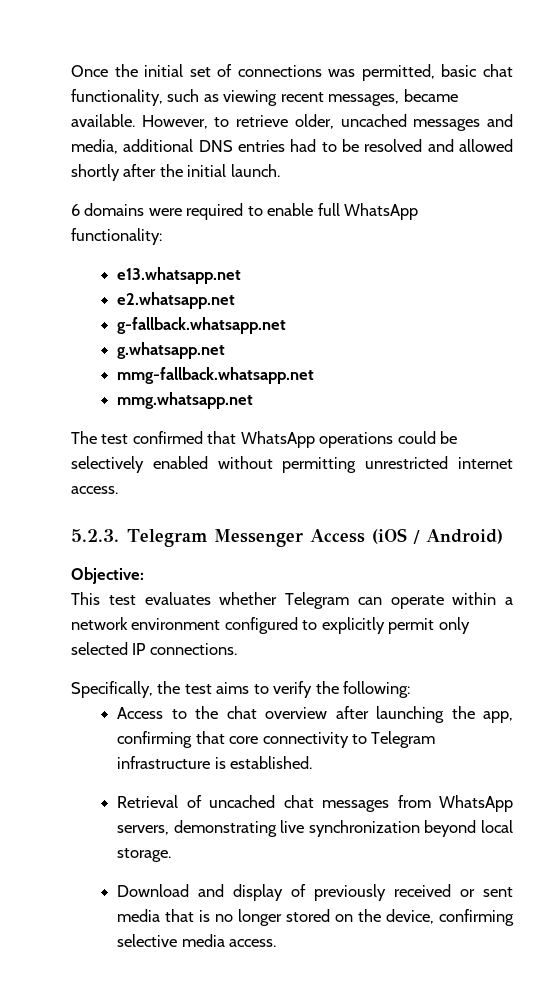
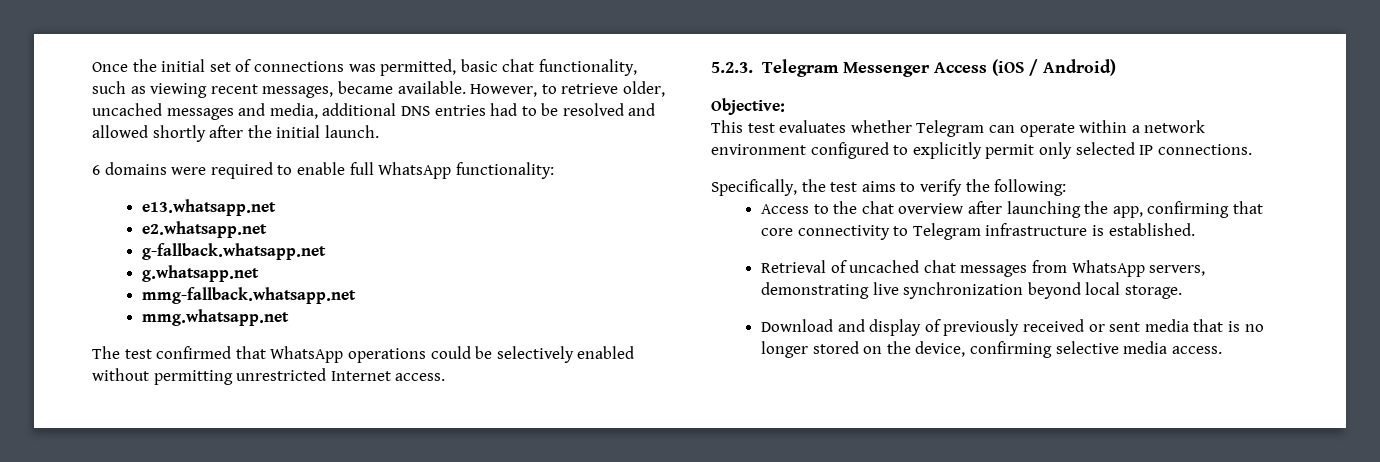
- The test confirmed that WhatsApp operations could be selectively enabled without permitting unrestricted internet access.
+ The test confirmed that WhatsApp operations could be selectively enabled without permitting unrestricted Internet access.

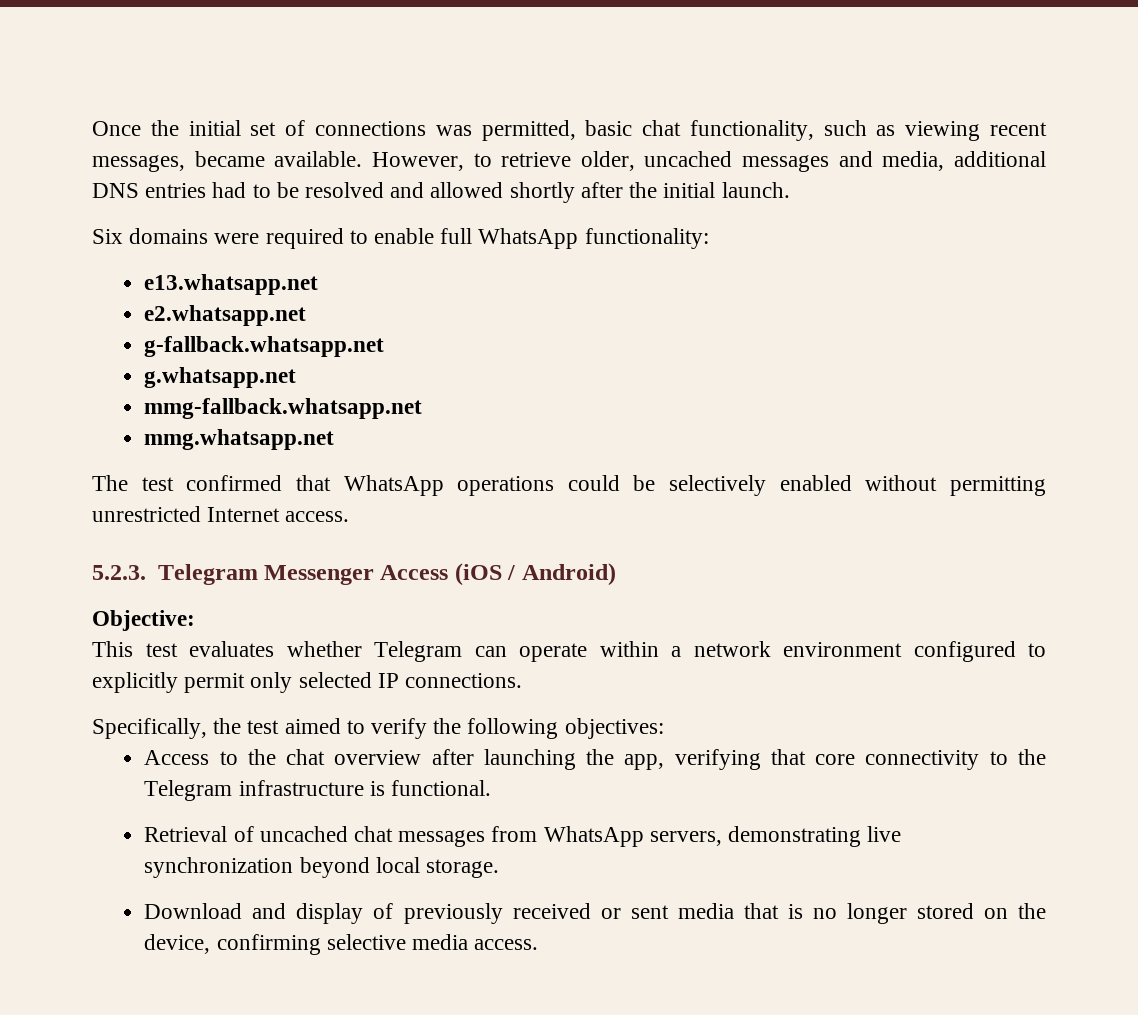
- 6 domains were required to enable full WhatsApp functionality:
+ Six domains were required to enable full WhatsApp functionality:
- Specifically, the test aims to verify the following:
+ Specifically, the test aimed to verify the following objectives:
- Access to the chat overview after launching the app, confirming that core connectivity to Telegram infrastructure is established.
+ Access to the chat overview after launching the app, verifying that core connectivity to the Telegram infrastructure is functional.

